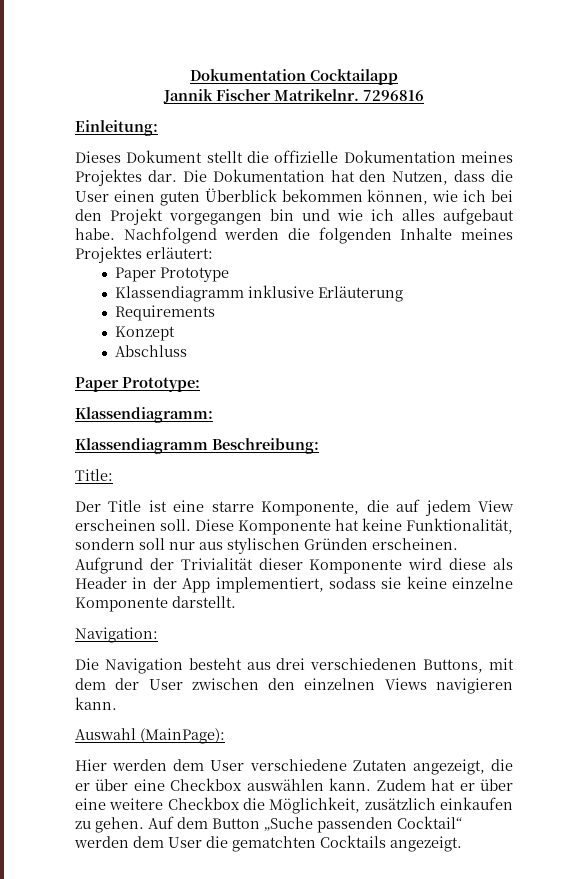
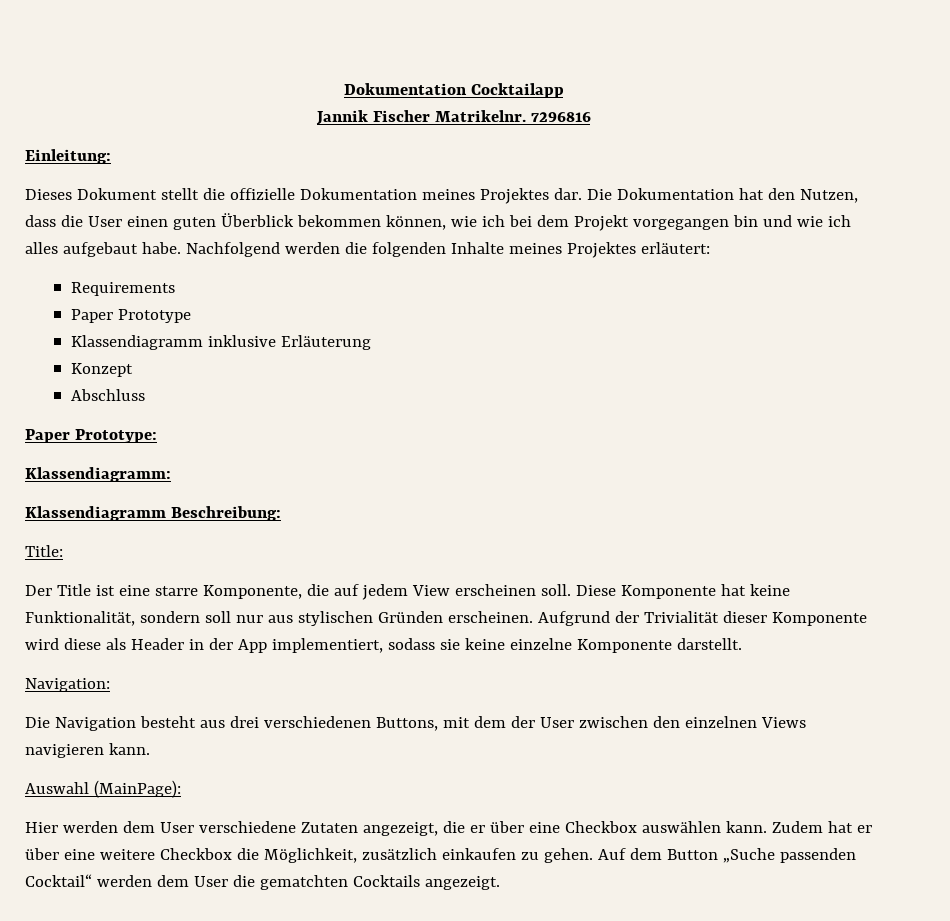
- Die Dokumentation hat den Nutzen, dass die User einen guten Überblick bekommen können, wie ich bei den Projekt vorgegangen bin und wie ich alles aufgebaut habe.
+ Die Dokumentation hat den Nutzen, dass die User einen guten Überblick bekommen können, wie ich bei dem Projekt vorgegangen bin und wie ich alles aufgebaut habe.
+ Requirements
- Requirements

